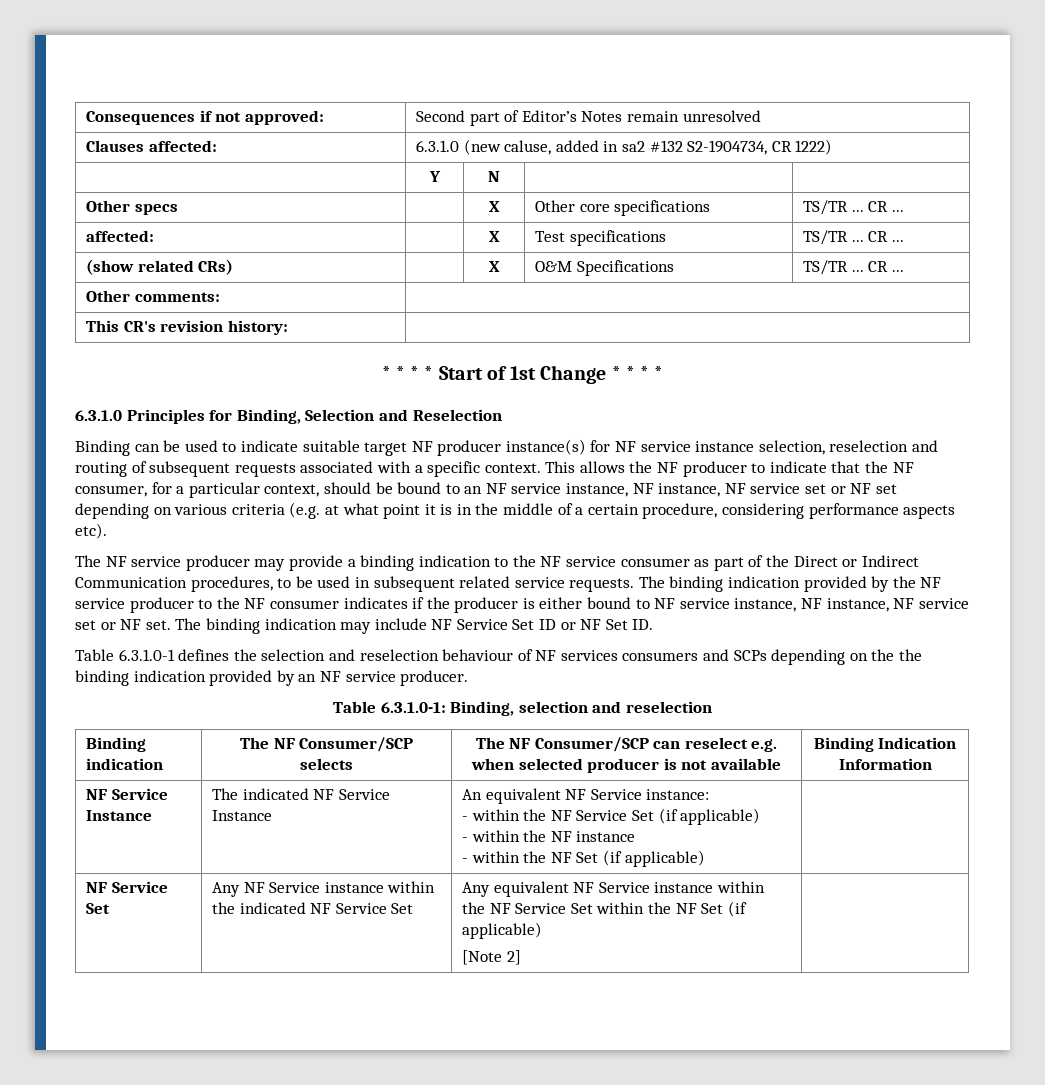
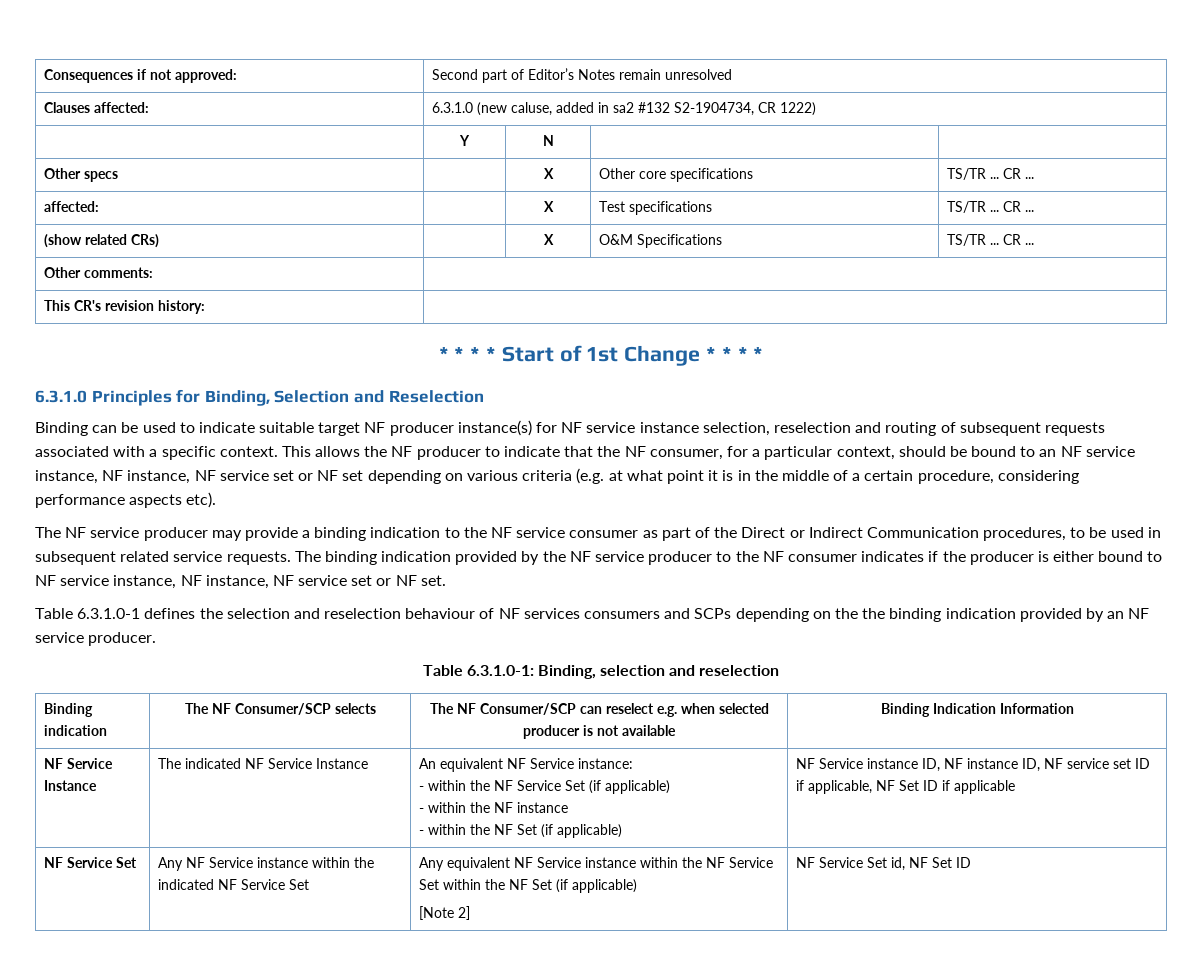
- The binding indication may include NF Service Set ID or NF Set ID.
+ NF Service instance ID, NF instance ID, NF service set ID if applicable, NF Set ID if applicable
  NF Service Set | Any NF Service instance within the indicated NF Service Set | Any equivalent NF Service instance within the NF Service Set within the NF Set (if applicable)
- [Note 2] |
+ [Note 2] | NF Service Set id, NF Set ID

